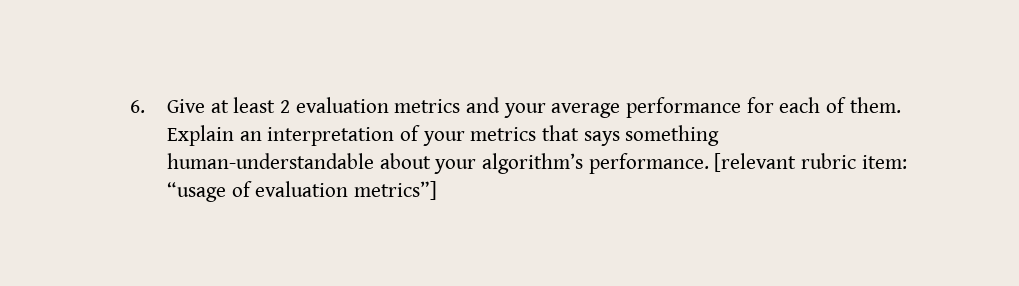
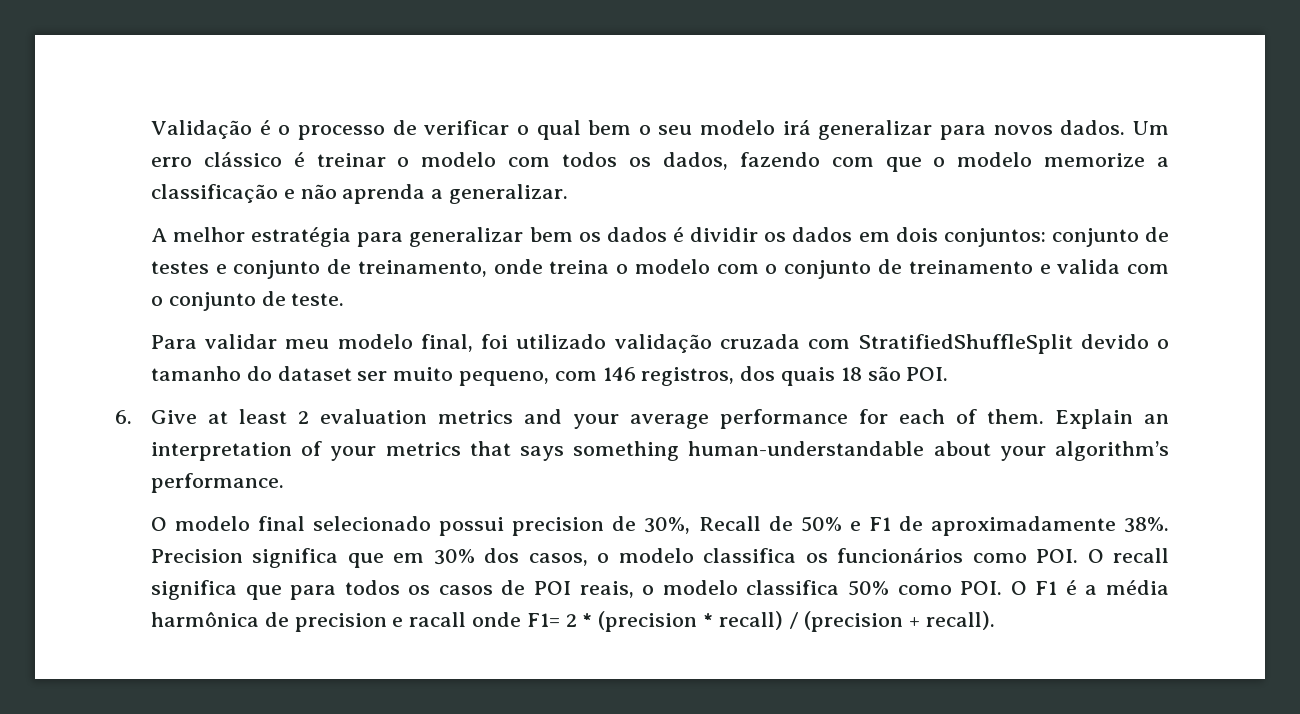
+ Validação é o processo de verificar o qual bem o seu modelo irá generalizar para novos dados. Um erro clássico é treinar o modelo com todos os dados, fazendo com que o modelo memorize a classificação e não aprenda a generalizar.
+ A melhor estratégia para generalizar bem os dados é dividir os dados em dois conjuntos: conjunto de testes e conjunto de treinamento, onde treina o modelo com o conjunto de treinamento e valida com o conjunto de teste.
+ Para validar meu modelo final, foi utilizado validação cruzada com StratifiedShuffleSplit devido o tamanho do dataset ser muito pequeno, com 146 registros, dos quais 18 são POI.
- Explain an interpretation of your metrics that says something human-understandable about your algorithm’s performance. [relevant rubric item: “usage of evaluation metrics”]
+ Explain an interpretation of your metrics that says something human-understandable about your algorithm’s performance.
+ O modelo final selecionado possui precision de 30%, Recall de 50% e F1 de aproximadamente 38%. Precision significa que em 30% dos casos, o modelo classifica os funcionários como POI. O recall significa que para todos os casos de POI reais, o modelo classifica 50% como POI. O F1 é a média harmônica de precision e racall onde F1= 2 * (precision * recall) / (precision + recall).

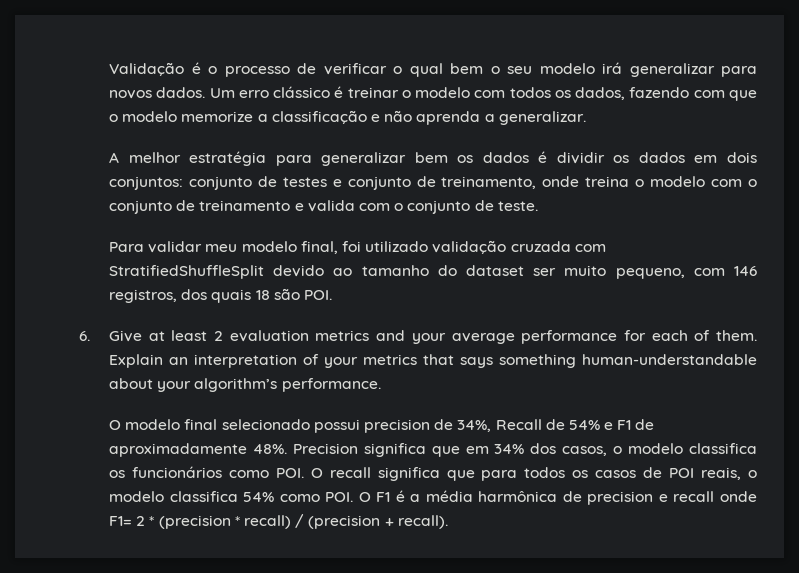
- Para validar meu modelo final, foi utilizado validação cruzada com StratifiedShuffleSplit devido o tamanho do dataset ser muito pequeno, com 146 registros, dos quais 18 são POI.
+ Para validar meu modelo final, foi utilizado validação cruzada com StratifiedShuffleSplit devido ao tamanho do dataset ser muito pequeno, com 146 registros, dos quais 18 são POI.
- O modelo final selecionado possui precision de 30%, Recall de 50% e F1 de aproximadamente 38%.
+ O modelo final selecionado possui precision de 34%, Recall de 54% e F1 de aproximadamente 48%.
- Precision significa que em 30% dos casos, o modelo classifica os funcionários como POI. O recall significa que para todos os casos de POI reais, o modelo classifica 50% como POI. O F1 é a média harmônica de precision e racall onde F1= 2 * (precision * recall) / (precision + recall).
+ Precision significa que em 34% dos casos, o modelo classifica os funcionários como POI. O recall significa que para todos os casos de POI reais, o modelo classifica 54% como POI. O F1 é a média harmônica de precision e recall onde F1= 2 * (precision * recall) / (precision + recall).

